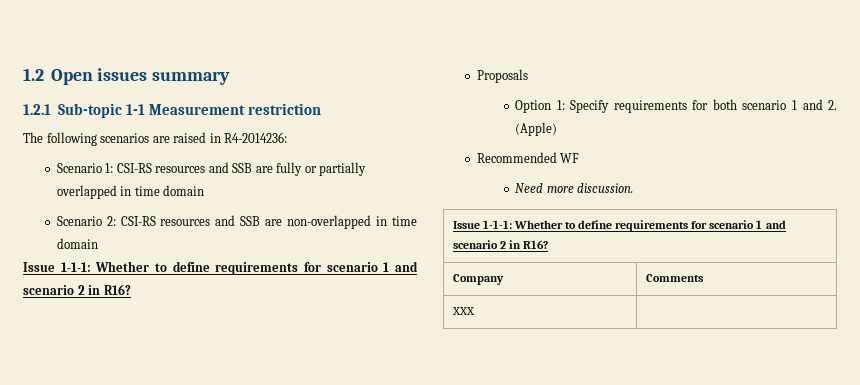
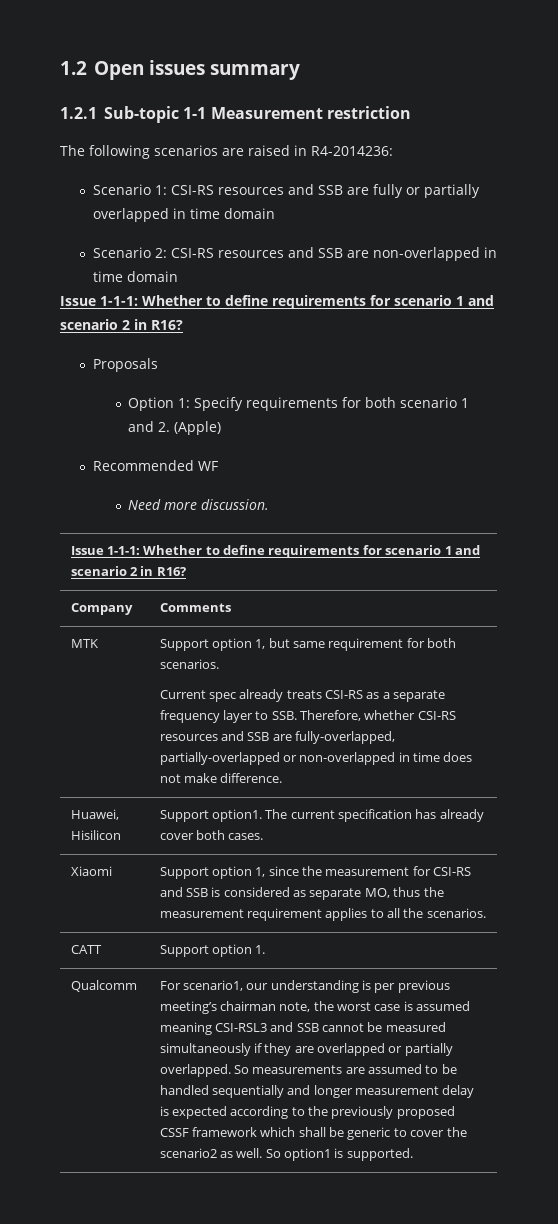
- XXX |
+ MTK | Support option 1, but same requirement for both scenarios.
+ Current spec already treats CSI-RS as a separate frequency layer to SSB. Therefore, whether CSI-RS resources and SSB are fully-overlapped, partially-overlapped or non-overlapped in time does not make difference.
+ Huawei, Hisilicon | Support option1. The current specification has already cover both cases.
+ Xiaomi | Support option 1, since the measurement for CSI-RS and SSB is considered as separate MO, thus the measurement requirement applies to all the scenarios.
+ CATT | Support option 1.
+ Qualcomm | For scenario1, our understanding is per previous meeting’s chairman note, the worst case is assumed meaning CSI-RSL3 and SSB cannot be measured simultaneously if they are overlapped or partially overlapped. So measurements are assumed to be handled sequentially and longer measurement delay is expected according to the previously proposed CSSF framework which shall be generic to cover the scenario2 as well. So option1 is supported.

